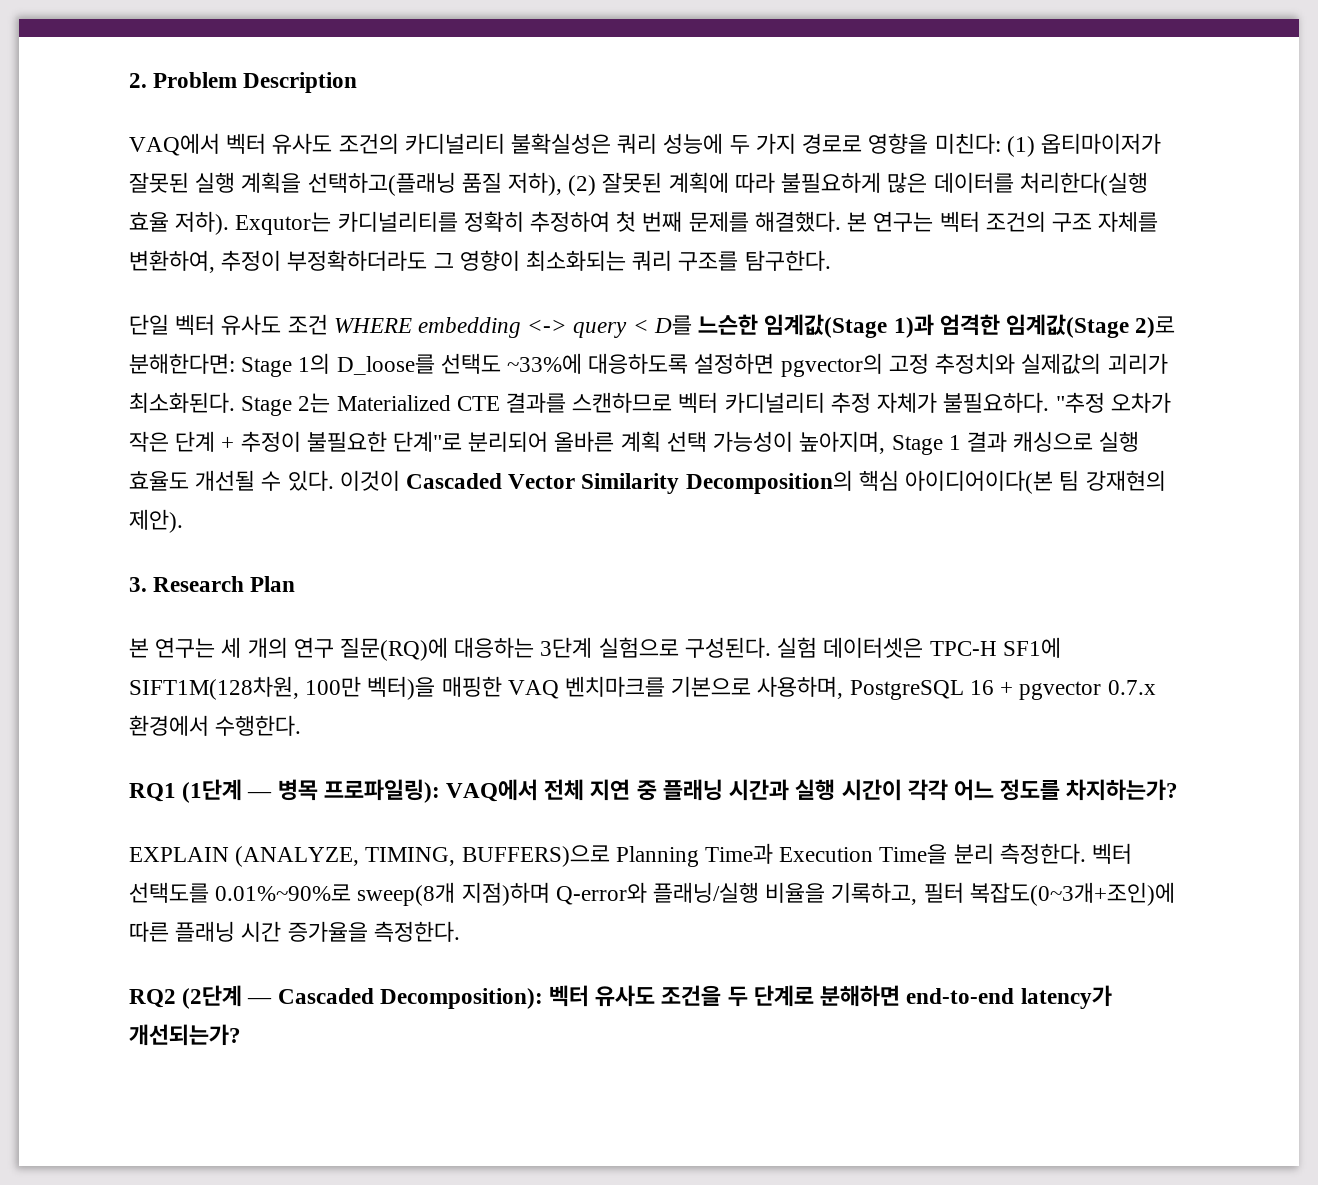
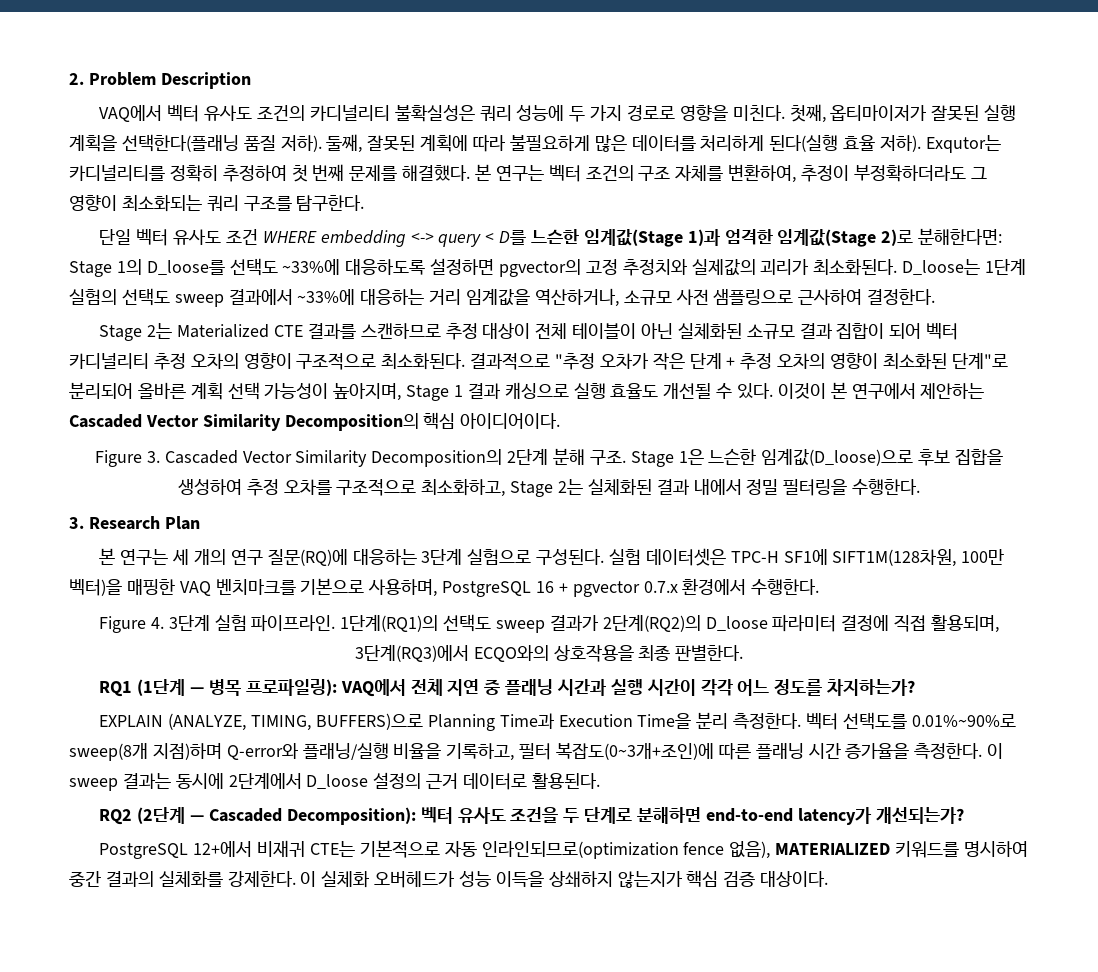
- VAQ에서 벡터 유사도 조건의 카디널리티 불확실성은 쿼리 성능에 두 가지 경로로 영향을 미친다: (1) 옵티마이저가 잘못된 실행 계획을 선택하고(플래닝 품질 저하), (2) 잘못된 계획에 따라 불필요하게 많은 데이터를 처리한다(실행 효율 저하).
+ VAQ에서 벡터 유사도 조건의 카디널리티 불확실성은 쿼리 성능에 두 가지 경로로 영향을 미친다. 첫째, 옵티마이저가 잘못된 실행 계획을 선택한다(플래닝 품질 저하). 둘째, 잘못된 계획에 따라 불필요하게 많은 데이터를 처리하게 된다(실행 효율 저하).
- 단일 벡터 유사도 조건 WHERE embedding <-> query < D를 느슨한 임계값(Stage 1)과 엄격한 임계값(Stage 2)로 분해한다면: Stage 1의 D_loose를 선택도 ~33%에 대응하도록 설정하면 pgvector의 고정 추정치와 실제값의 괴리가 최소화된다. Stage 2는 Materialized CTE 결과를 스캔하므로 벡터 카디널리티 추정 자체가 불필요하다. "추정 오차가 작은 단계 + 추정이 불필요한 단계"로 분리되어 올바른 계획 선택 가능성이 높아지며, Stage 1 결과 캐싱으로 실행 효율도 개선될 수 있다.
+ 단일 벡터 유사도 조건 WHERE embedding <-> query < D를 느슨한 임계값(Stage 1)과 엄격한 임계값(Stage 2)로 분해한다면: Stage 1의 D_loose를 선택도 ~33%에 대응하도록 설정하면 pgvector의 고정 추정치와 실제값의 괴리가 최소화된다. D_loose는 1단계 실험의 선택도 sweep 결과에서 ~33%에 대응하는 거리 임계값을 역산하거나, 소규모 사전 샘플링으로 근사하여 결정한다.
+ Stage 2는 Materialized CTE 결과를 스캔하므로 추정 대상이 전체 테이블이 아닌 실체화된 소규모 결과 집합이 되어 벡터 카디널리티 추정 오차의 영향이 구조적으로 최소화된다. 결과적으로 "추정 오차가 작은 단계 + 추정 오차의 영향이 최소화된 단계"로 분리되어 올바른 계획 선택 가능성이 높아지며, Stage 1 결과 캐싱으로 실행 효율도 개선될 수 있다.
- 이것이 Cascaded Vector Similarity Decomposition의 핵심 아이디어이다(본 팀 강재현의 제안).
+ 이것이 본 연구에서 제안하는 Cascaded Vector Similarity Decomposition의 핵심 아이디어이다.
+ Figure 3. Cascaded Vector Similarity Decomposition의 2단계 분해 구조. Stage 1은 느슨한 임계값(D_loose)으로 후보 집합을 생성하여 추정 오차를 구조적으로 최소화하고, Stage 2는 실체화된 결과 내에서 정밀 필터링을 수행한다.
+ Figure 4. 3단계 실험 파이프라인. 1단계(RQ1)의 선택도 sweep 결과가 2단계(RQ2)의 D_loose 파라미터 결정에 직접 활용되며, 3단계(RQ3)에서 ECQO와의 상호작용을 최종 판별한다.
+ 이 sweep 결과는 동시에 2단계에서 D_loose 설정의 근거 데이터로 활용된다.
+ PostgreSQL 12+에서 비재귀 CTE는 기본적으로 자동 인라인되므로(optimization fence 없음), MATERIALIZED 키워드를 명시하여 중간 결과의 실체화를 강제한다. 이 실체화 오버헤드가 성능 이득을 상쇄하지 않는지가 핵심 검증 대상이다.

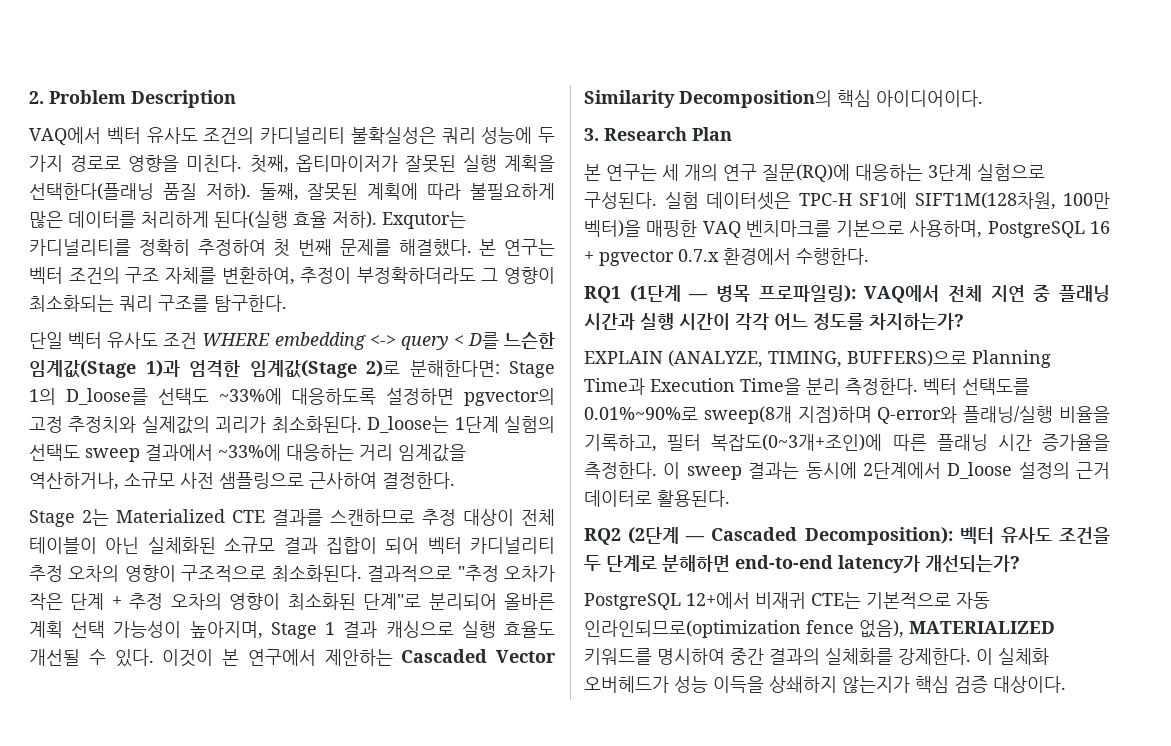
- Figure 3. Cascaded Vector Similarity Decomposition의 2단계 분해 구조. Stage 1은 느슨한 임계값(D_loose)으로 후보 집합을 생성하여 추정 오차를 구조적으로 최소화하고, Stage 2는 실체화된 결과 내에서 정밀 필터링을 수행한다.
- Figure 4. 3단계 실험 파이프라인. 1단계(RQ1)의 선택도 sweep 결과가 2단계(RQ2)의 D_loose 파라미터 결정에 직접 활용되며, 3단계(RQ3)에서 ECQO와의 상호작용을 최종 판별한다.

